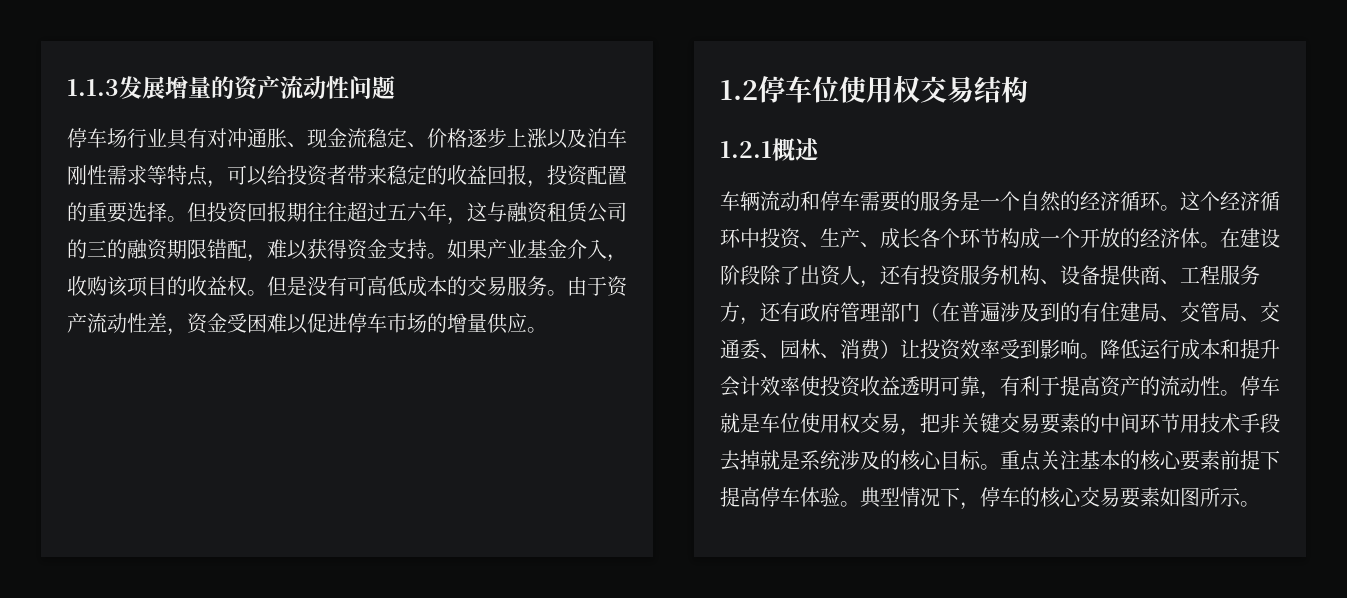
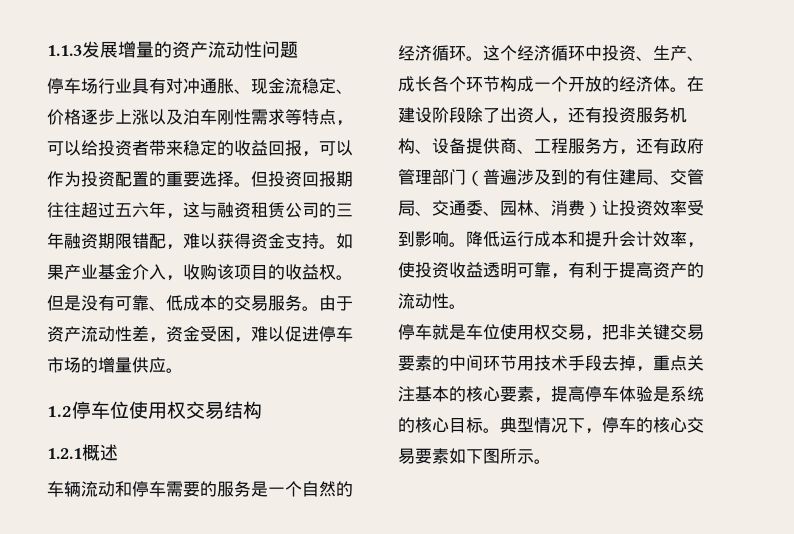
- 停车场行业具有对冲通胀、现金流稳定、价格逐步上涨以及泊车刚性需求等特点，可以给投资者带来稳定的收益回报，投资配置的重要选择。
+ 停车场行业具有对冲通胀、现金流稳定、价格逐步上涨以及泊车刚性需求等特点，可以给投资者带来稳定的收益回报，可以作为投资配置的重要选择。
- 但投资回报期往往超过五六年，这与融资租赁公司的三的融资期限错配，难以获得资金支持。
+ 但投资回报期往往超过五六年，这与融资租赁公司的三年融资期限错配，难以获得资金支持。
- 但是没有可高低成本的交易服务。
+ 但是没有可靠、低成本的交易服务。
- 由于资产流动性差，资金受困难以促进停车市场的增量供应。
+ 由于资产流动性差，资金受困，难以促进停车市场的增量供应。
- 在建设阶段除了出资人，还有投资服务机构、设备提供商、工程服务方，还有政府管理部门（在普遍涉及到的有住建局、交管局、交通委、园林、消费）让投资效率受到影响。
+ 在建设阶段除了出资人，还有投资服务机构、设备提供商、工程服务方，还有政府管理部门（普遍涉及到的有住建局、交管局、交通委、园林、消费）让投资效率受到影响。
- 降低运行成本和提升会计效率使投资收益透明可靠，有利于提高资产的流动性。停车就是车位使用权交易，把非关键交易要素的中间环节用技术手段去掉就是系统涉及的核心目标。重点关注基本的核心要素前提下提高停车体验。
+ 降低运行成本和提升会计效率，使投资收益透明可靠，有利于提高资产的流动性。
+ 停车就是车位使用权交易，把非关键交易要素的中间环节用技术手段去掉，重点关注基本的核心要素，提高停车体验是系统的核心目标。
- 典型情况下，停车的核心交易要素如图所示。
+ 典型情况下，停车的核心交易要素如下图所示。

